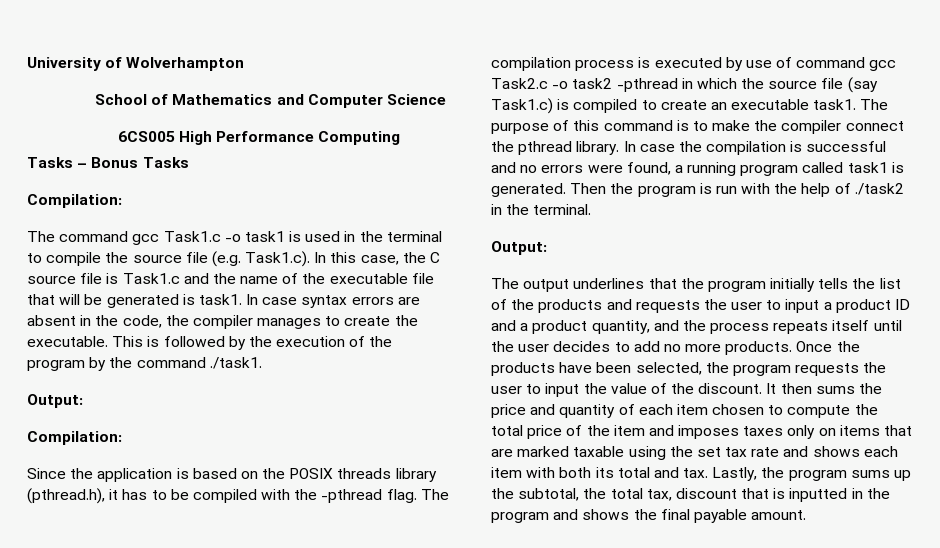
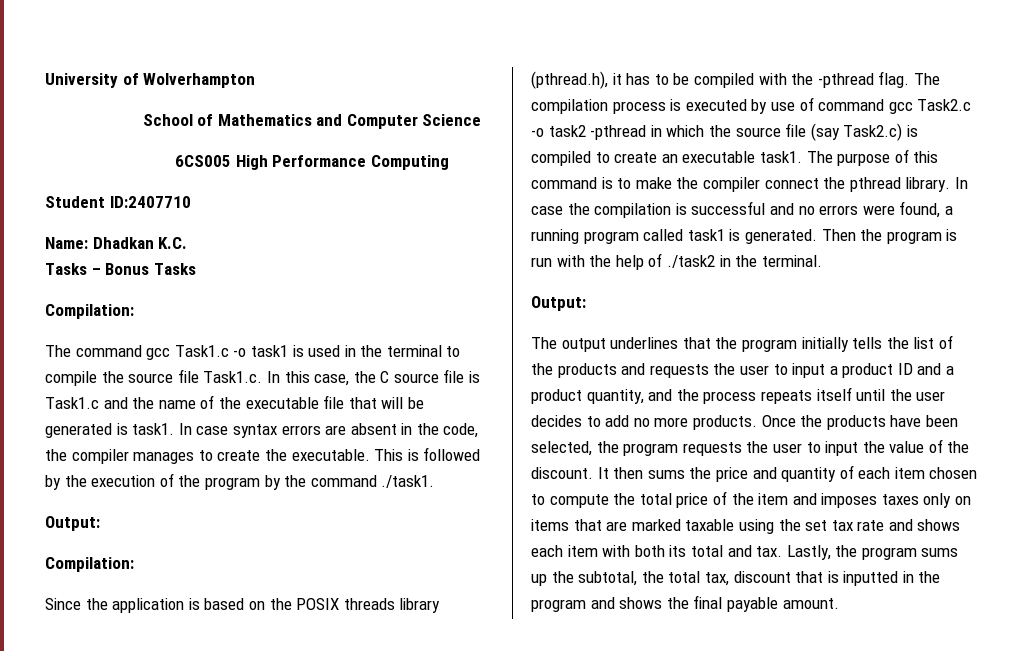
+ Student ID:2407710
+ Name: Dhadkan K.C.
- The command gcc Task1.c -o task1 is used in the terminal to compile the source file (e.g. Task1.c). In this case, the C source file is Task1.c and the name of the executable file that will be generated is task1.
+ The command gcc Task1.c -o task1 is used in the terminal to compile the source file Task1.c. In this case, the C source file is Task1.c and the name of the executable file that will be generated is task1.
- The compilation process is executed by use of command gcc Task2.c -o task2 -pthread in which the source file (say Task1.c) is compiled to create an executable task1.
+ The compilation process is executed by use of command gcc Task2.c -o task2 -pthread in which the source file (say Task2.c) is compiled to create an executable task1.

